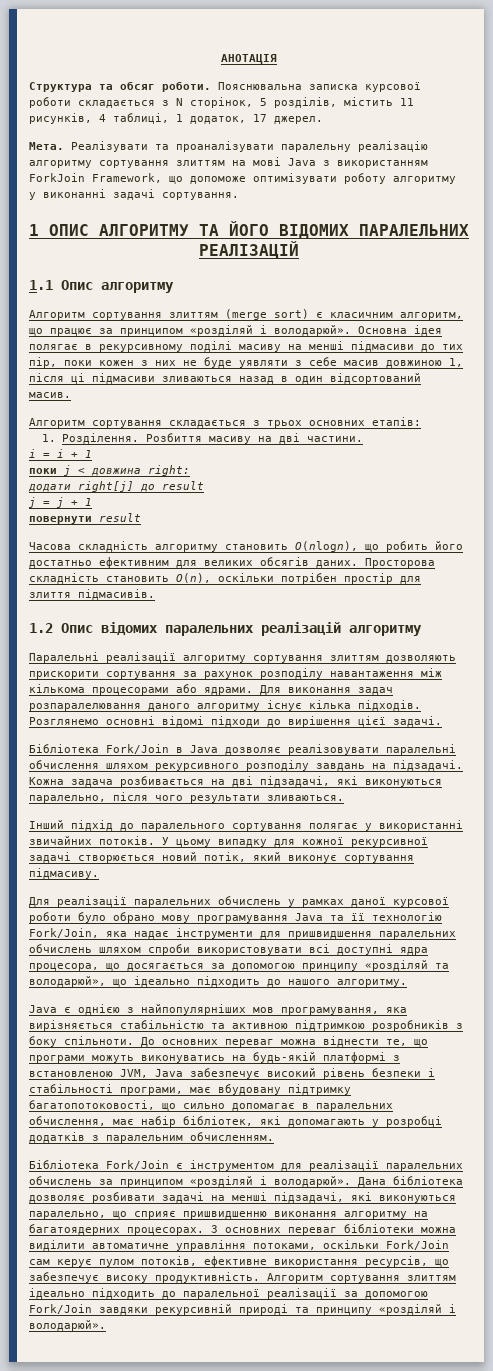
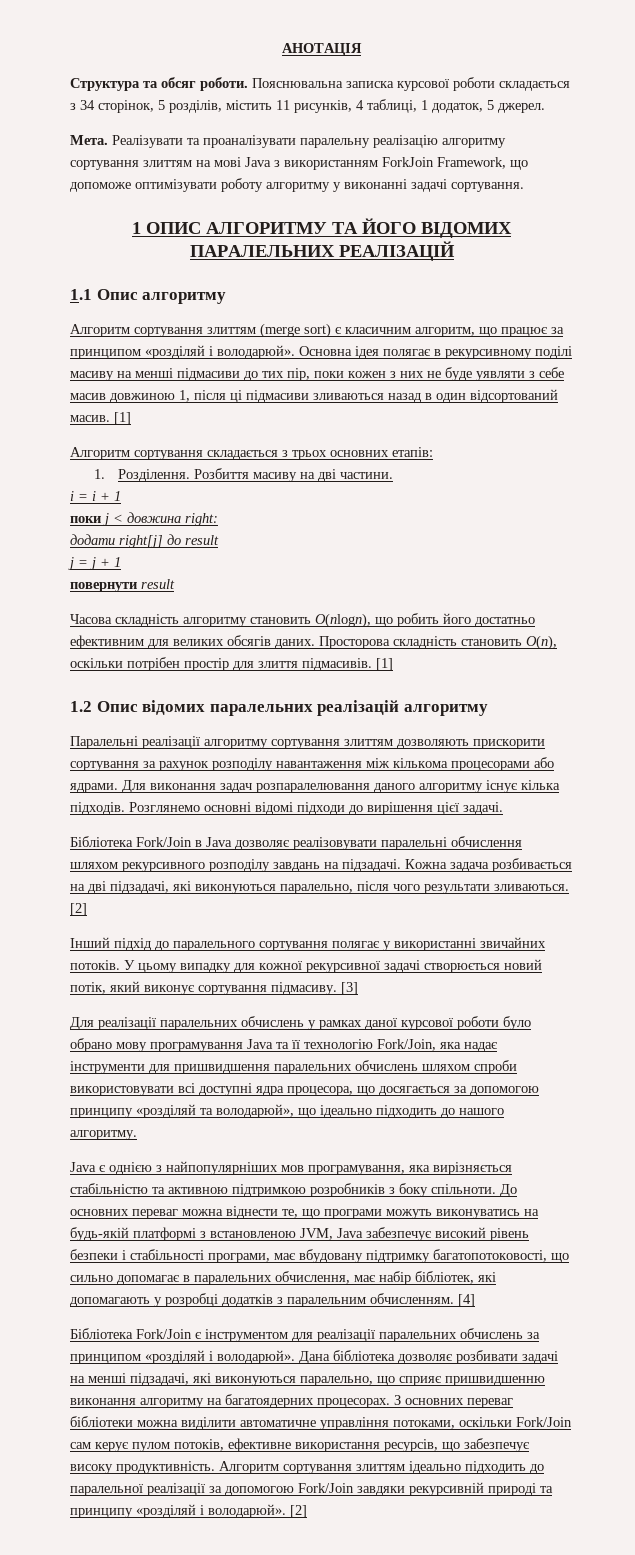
- Пояснювальна записка курсової роботи складається з N сторінок, 5 розділів, містить 11 рисунків, 4 таблиці, 1 додаток, 17 джерел.
+ Пояснювальна записка курсової роботи складається з 34 сторінок, 5 розділів, містить 11 рисунків, 4 таблиці, 1 додаток, 5 джерел.
- Основна ідея полягає в рекурсивному поділі масиву на менші підмасиви до тих пір, поки кожен з них не буде уявляти з себе масив довжиною 1, після ці підмасиви зливаються назад в один відсортований масив.
+ Основна ідея полягає в рекурсивному поділі масиву на менші підмасиви до тих пір, поки кожен з них не буде уявляти з себе масив довжиною 1, після ці підмасиви зливаються назад в один відсортований масив. [1]
- Просторова складність становить O(n), оскільки потрібен простір для злиття підмасивів.
+ Просторова складність становить O(n), оскільки потрібен простір для злиття підмасивів. [1]
- Кожна задача розбивається на дві підзадачі, які виконуються паралельно, після чого результати зливаються.
+ Кожна задача розбивається на дві підзадачі, які виконуються паралельно, після чого результати зливаються. [2]
+ [3]
+ [4]
- Алгоритм сортування злиттям ідеально підходить до паралельної реалізації за допомогою Fork/Join завдяки рекурсивній природі та принципу «розділяй і володарюй».
+ Алгоритм сортування злиттям ідеально підходить до паралельної реалізації за допомогою Fork/Join завдяки рекурсивній природі та принципу «розділяй і володарюй». [2]

